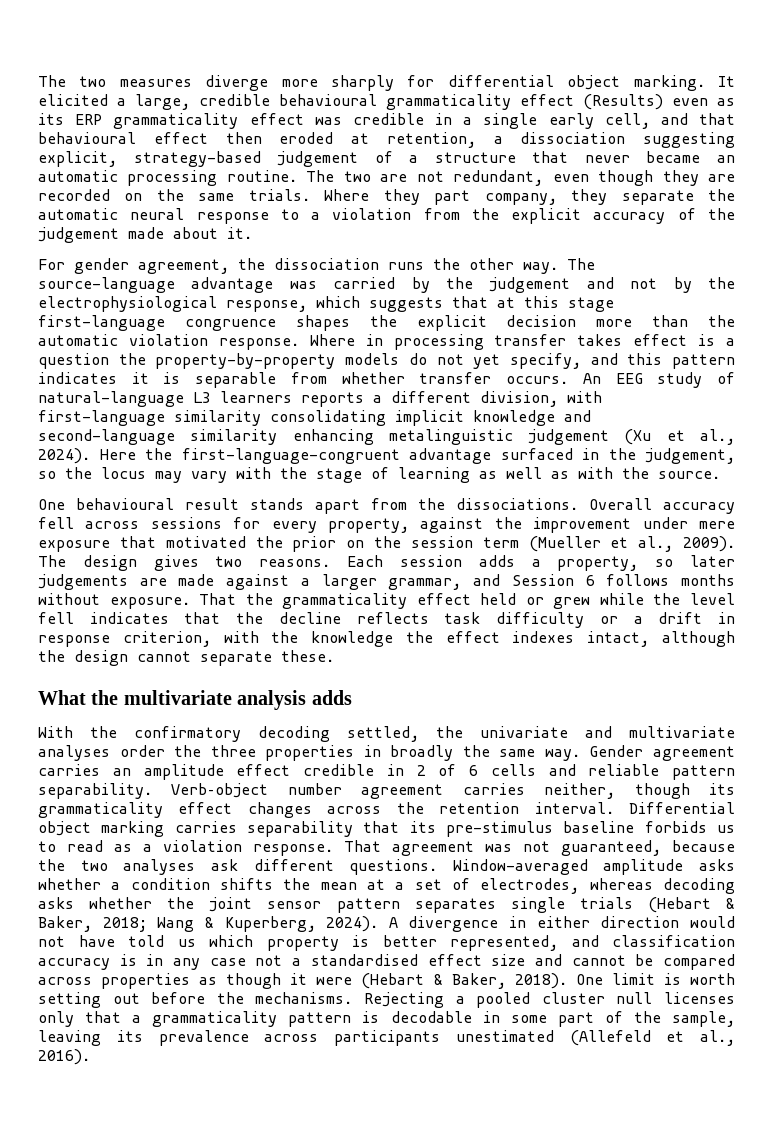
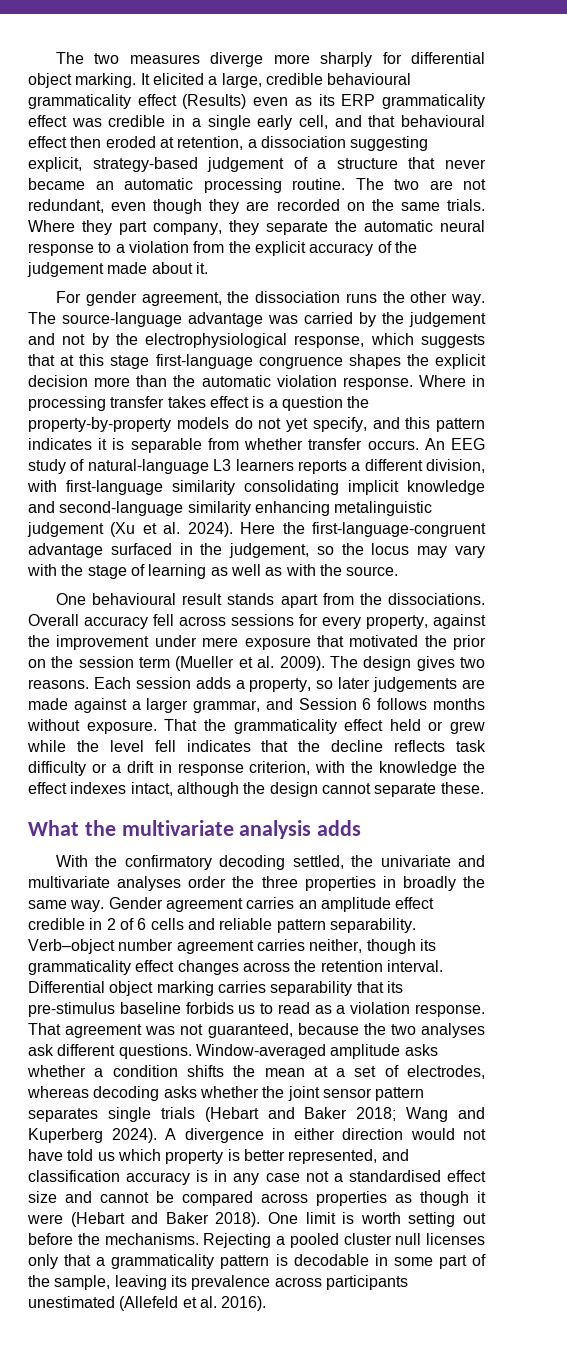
- An EEG study of natural-language L3 learners reports a different division, with first-language similarity consolidating implicit knowledge and second-language similarity enhancing metalinguistic judgement (Xu et al., 2024).
+ An EEG study of natural-language L3 learners reports a different division, with first-language similarity consolidating implicit knowledge and second-language similarity enhancing metalinguistic judgement (Xu et al. 2024).
- Overall accuracy fell across sessions for every property, against the improvement under mere exposure that motivated the prior on the session term (Mueller et al., 2009).
+ Overall accuracy fell across sessions for every property, against the improvement under mere exposure that motivated the prior on the session term (Mueller et al. 2009).
- Window-averaged amplitude asks whether a condition shifts the mean at a set of electrodes, whereas decoding asks whether the joint sensor pattern separates single trials (Hebart & Baker, 2018; Wang & Kuperberg, 2024).
+ Window-averaged amplitude asks whether a condition shifts the mean at a set of electrodes, whereas decoding asks whether the joint sensor pattern separates single trials (Hebart and Baker 2018; Wang and Kuperberg 2024).
- A divergence in either direction would not have told us which property is better represented, and classification accuracy is in any case not a standardised effect size and cannot be compared across properties as though it were (Hebart & Baker, 2018).
+ A divergence in either direction would not have told us which property is better represented, and classification accuracy is in any case not a standardised effect size and cannot be compared across properties as though it were (Hebart and Baker 2018).
- Rejecting a pooled cluster null licenses only that a grammaticality pattern is decodable in some part of the sample, leaving its prevalence across participants unestimated (Allefeld et al., 2016).
+ Rejecting a pooled cluster null licenses only that a grammaticality pattern is decodable in some part of the sample, leaving its prevalence across participants unestimated (Allefeld et al. 2016).

